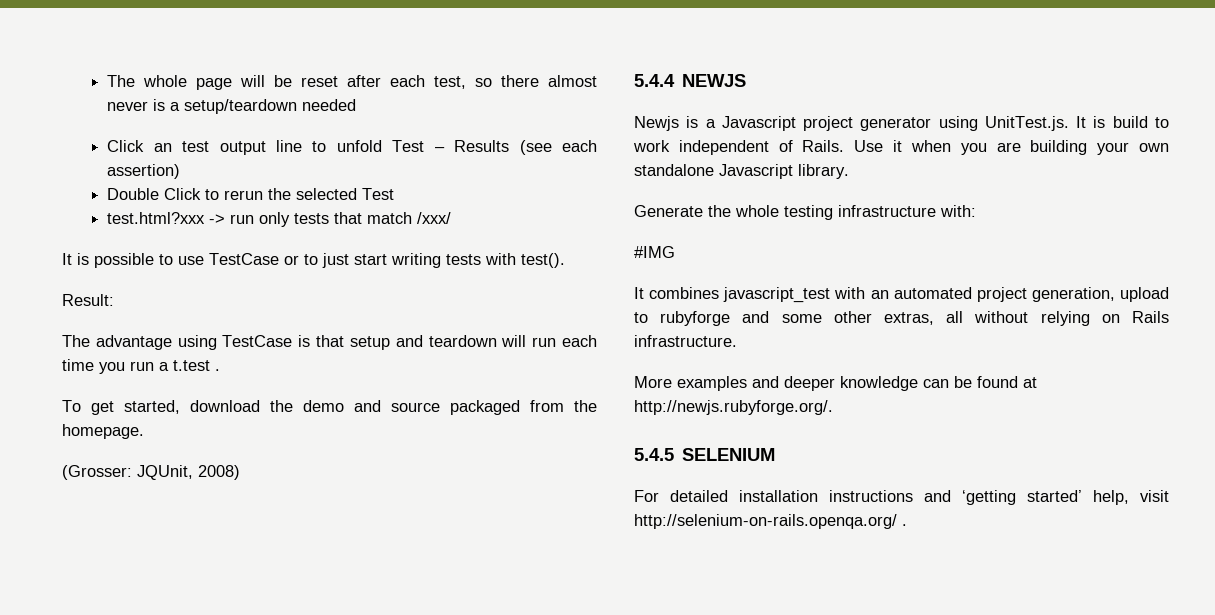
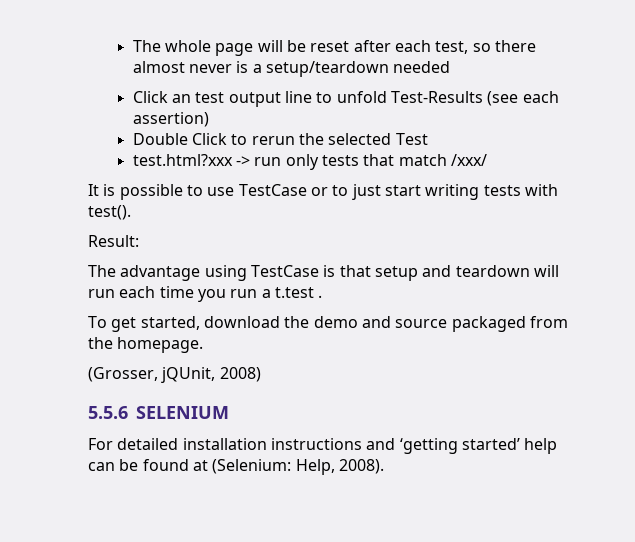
- Click an test output line to unfold Test – Results (see each assertion)
+ Click an test output line to unfold Test-Results (see each assertion)
- (Grosser: JQUnit, 2008)
+ (Grosser, jQUnit, 2008)
- 5.4.4 NEWJS
- Newjs is a Javascript project generator using UnitTest.js. It is build to work independent of Rails. Use it when you are building your own standalone Javascript library.
- Generate the whole testing infrastructure with:
- #IMG
- It combines javascript_test with an automated project generation, upload to rubyforge and some other extras, all without relying on Rails infrastructure.
- More examples and deeper knowledge can be found at http://newjs.rubyforge.org/.
- 5.4.5 SELENIUM
+ 5.5.6 SELENIUM
- For detailed installation instructions and ‘getting started’ help, visit http://selenium-on-rails.openqa.org/ .
+ For detailed installation instructions and ‘getting started’ help can be found at (Selenium: Help, 2008).

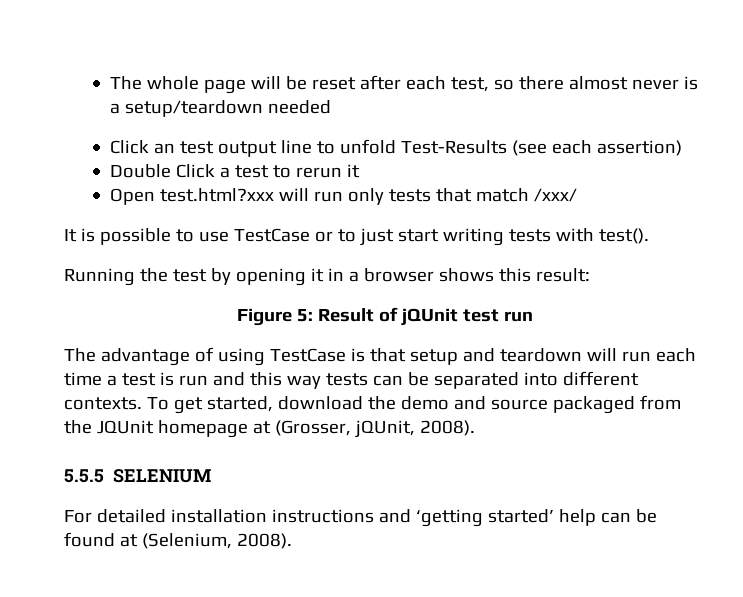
- Double Click to rerun the selected Test
- test.html?xxx -> run only tests that match /xxx/
+ Double Click a test to rerun it
+ Open test.html?xxx will run only tests that match /xxx/
- Result:
+ Running the test by opening it in a browser shows this result:
+ Figure 5: Result of jQUnit test run
- The advantage using TestCase is that setup and teardown will run each time you run a t.test .
- To get started, download the demo and source packaged from the homepage.
- (Grosser, jQUnit, 2008)
- 5.5.6 SELENIUM
+ The advantage of using TestCase is that setup and teardown will run each time a test is run and this way tests can be separated into different contexts. To get started, download the demo and source packaged from the JQUnit homepage at (Grosser, jQUnit, 2008).
+ 5.5.5 SELENIUM
- For detailed installation instructions and ‘getting started’ help can be found at (Selenium: Help, 2008).
+ For detailed installation instructions and ‘getting started’ help can be found at (Selenium, 2008).

